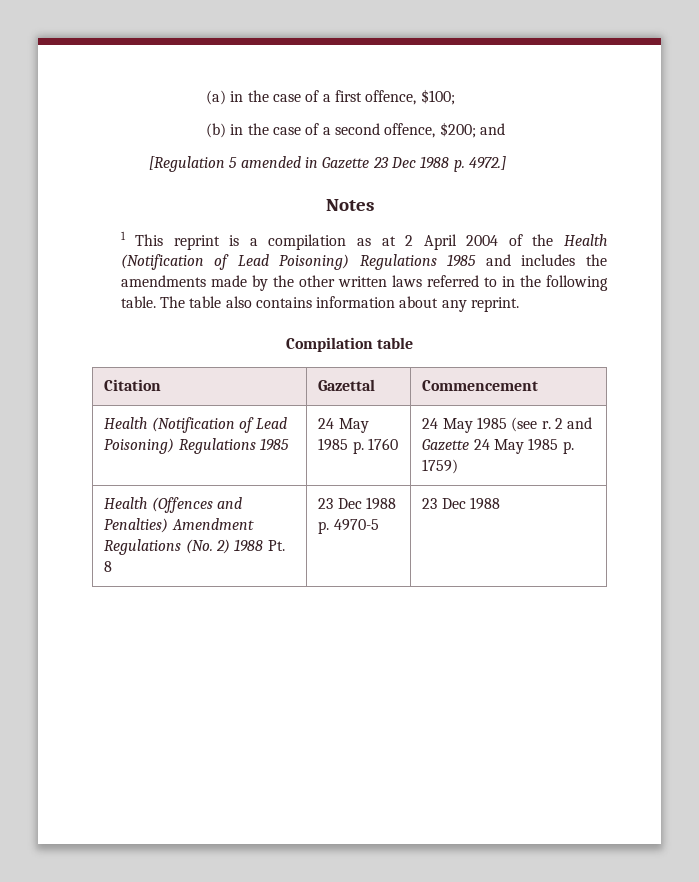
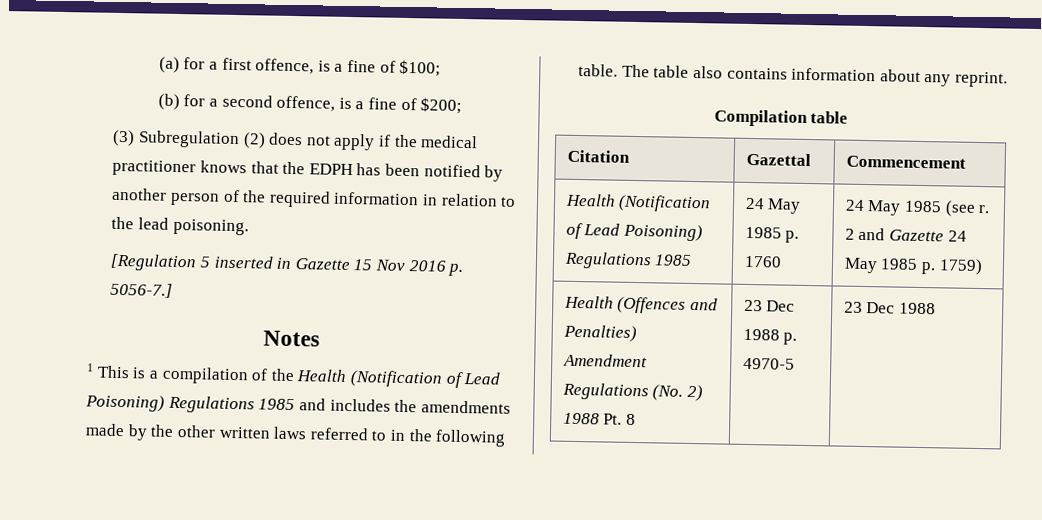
- (a) in the case of a first offence, $100;
- (b) in the case of a second offence, $200; and
+ (a) for a first offence, is a fine of $100;
+ (b) for a second offence, is a fine of $200;
+ (3) Subregulation (2) does not apply if the medical practitioner knows that the EDPH has been notified by another person of the required information in relation to the lead poisoning.
- [Regulation 5 amended in Gazette 23 Dec 1988 p. 4972.]
+ [Regulation 5 inserted in Gazette 15 Nov 2016 p. 5056-7.]
- 1 This reprint is a compilation as at 2 April 2004 of the Health (Notification of Lead Poisoning) Regulations 1985 and includes the amendments made by the other written laws referred to in the following table.
+ 1 This is a compilation of the Health (Notification of Lead Poisoning) Regulations 1985 and includes the amendments made by the other written laws referred to in the following table.

